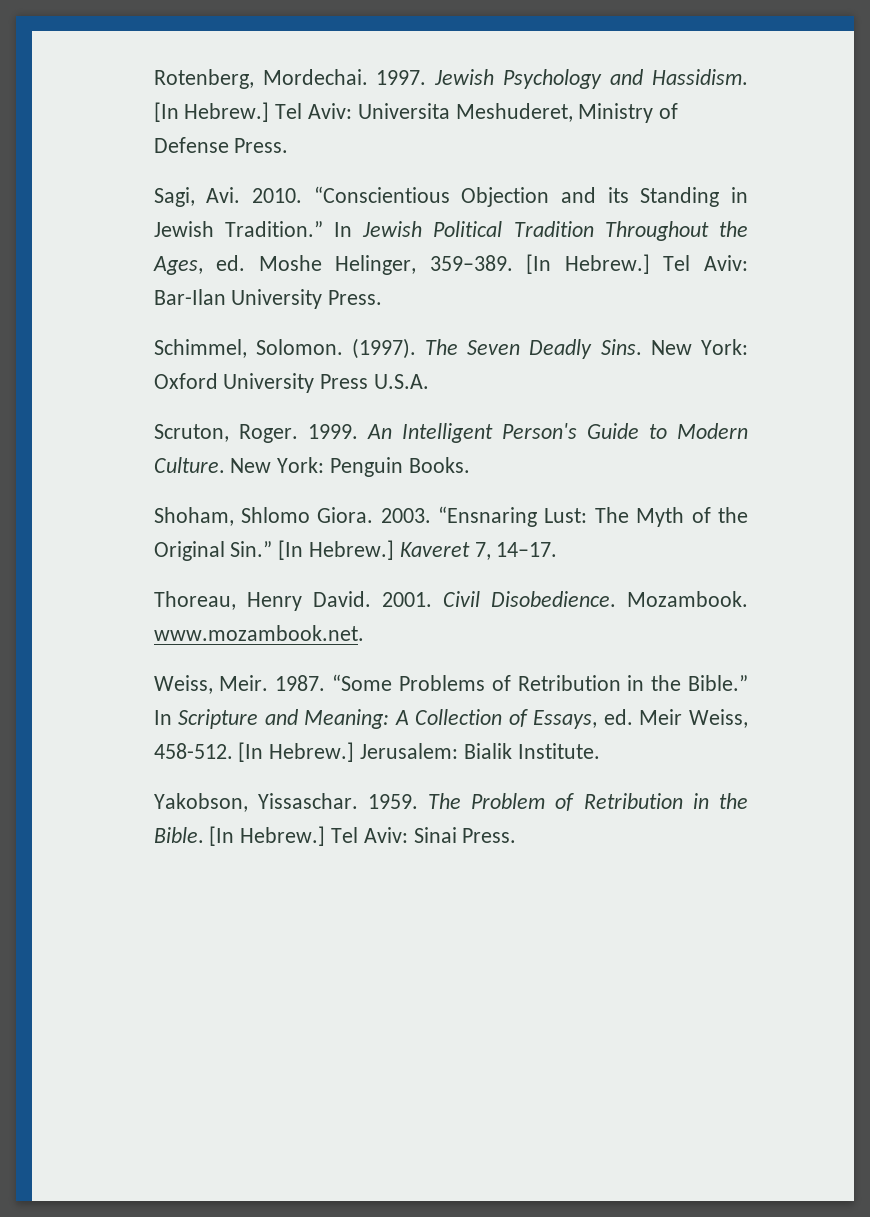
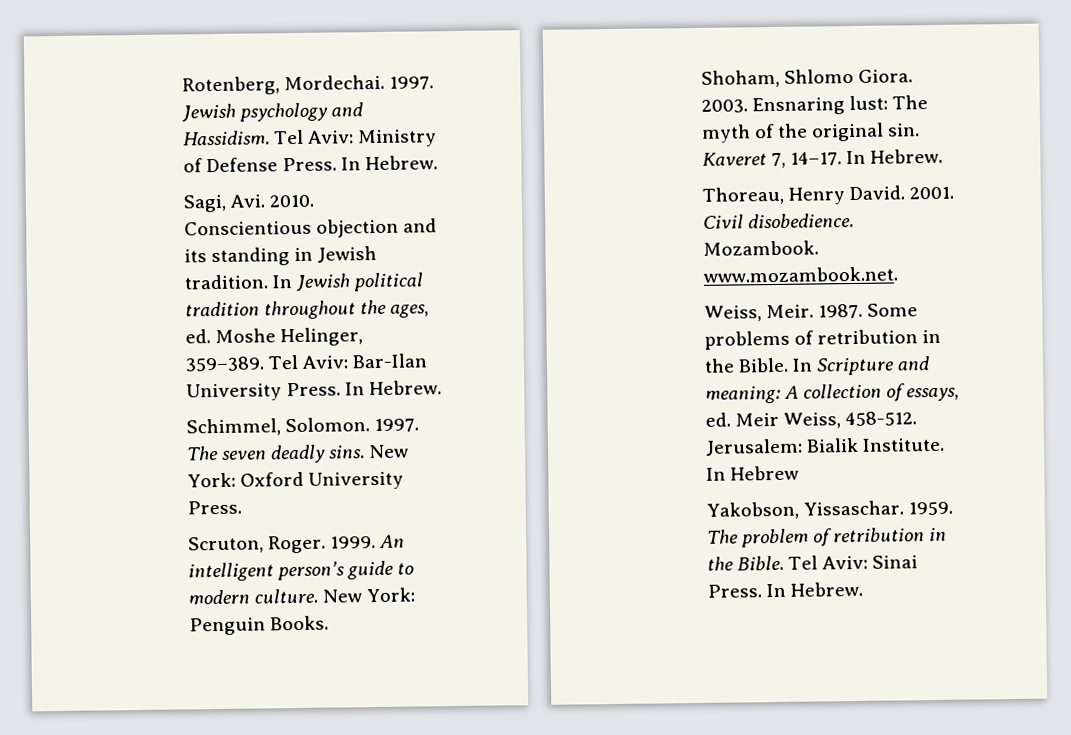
- Jewish Psychology and Hassidism.
+ Jewish psychology and Hassidism.
- [In Hebrew.] Tel Aviv: Universita Meshuderet, Ministry of Defense Press.
+ Tel Aviv: Ministry of Defense Press. In Hebrew.
- “Conscientious Objection and its Standing in Jewish Tradition.”
+ Conscientious objection and its standing in Jewish tradition.
- In Jewish Political Tradition Throughout the Ages, ed. Moshe Helinger, 359–389. [In Hebrew.]
+ In Jewish political tradition throughout the ages, ed. Moshe Helinger, 359–389.
- Tel Aviv: Bar-Ilan University Press.
+ Tel Aviv: Bar-Ilan University Press. In Hebrew.
- (1997). The Seven Deadly Sins.
+ 1997. The seven deadly sins.
- New York: Oxford University Press U.S.A.
+ New York: Oxford University Press.
- An Intelligent Person's Guide to Modern Culture.
+ An intelligent person’s guide to modern culture.
- “Ensnaring Lust: The Myth of the Original Sin.” [In Hebrew.]
+ Ensnaring lust: The myth of the original sin.
- Kaveret 7, 14–17.
+ Kaveret 7, 14–17. In Hebrew.
- Civil Disobedience.
+ Civil disobedience.
- “Some Problems of Retribution in the Bible.”
+ Some problems of retribution in the Bible.
- In Scripture and Meaning: A Collection of Essays, ed. Meir Weiss, 458-512. [In Hebrew.]
+ In Scripture and meaning: A collection of essays, ed. Meir Weiss, 458-512.
+ In Hebrew
- The Problem of Retribution in the Bible. [In Hebrew.]
+ The problem of retribution in the Bible.
- Tel Aviv: Sinai Press.
+ Tel Aviv: Sinai Press. In Hebrew.

